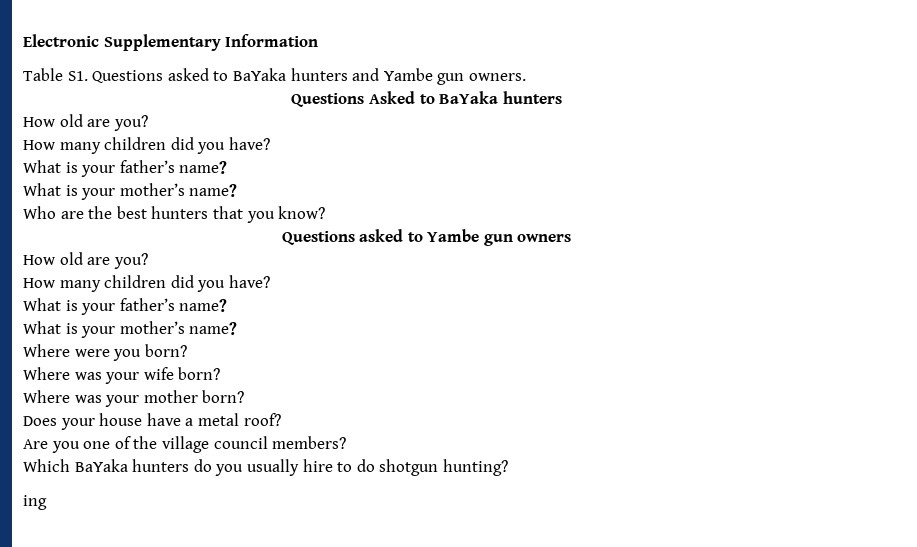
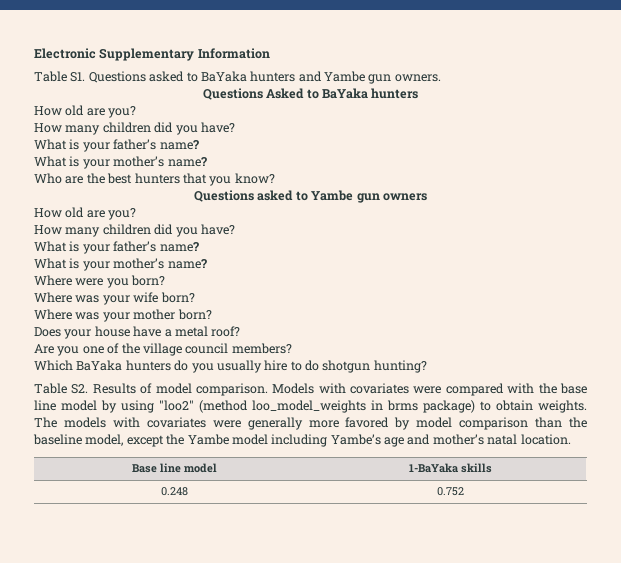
- ing
+ Table S2. Results of model comparison. Models with covariates were compared with the base line model by using "loo2" (method loo_model_weights in brms package) to obtain weights. The models with covariates were generally more favored by model comparison than the baseline model, except the Yambe model including Yambe’s age and mother’s natal location.
+ Base line model | 1-BaYaka skills
+ 0.248 | 0.752

